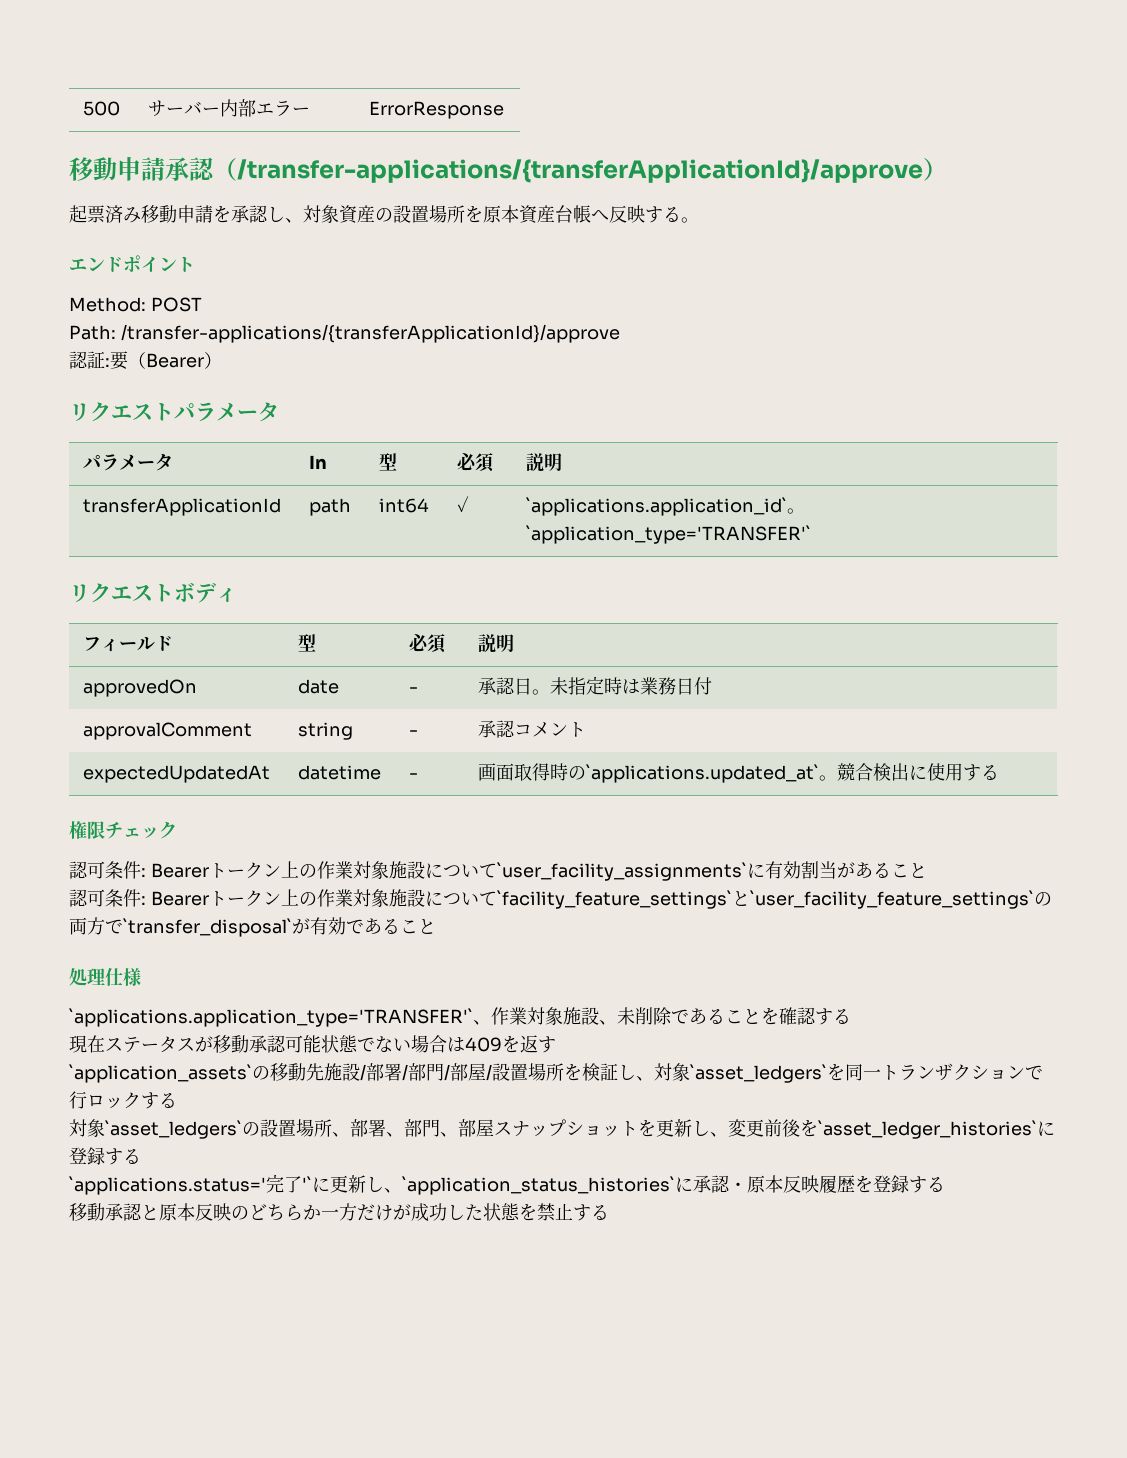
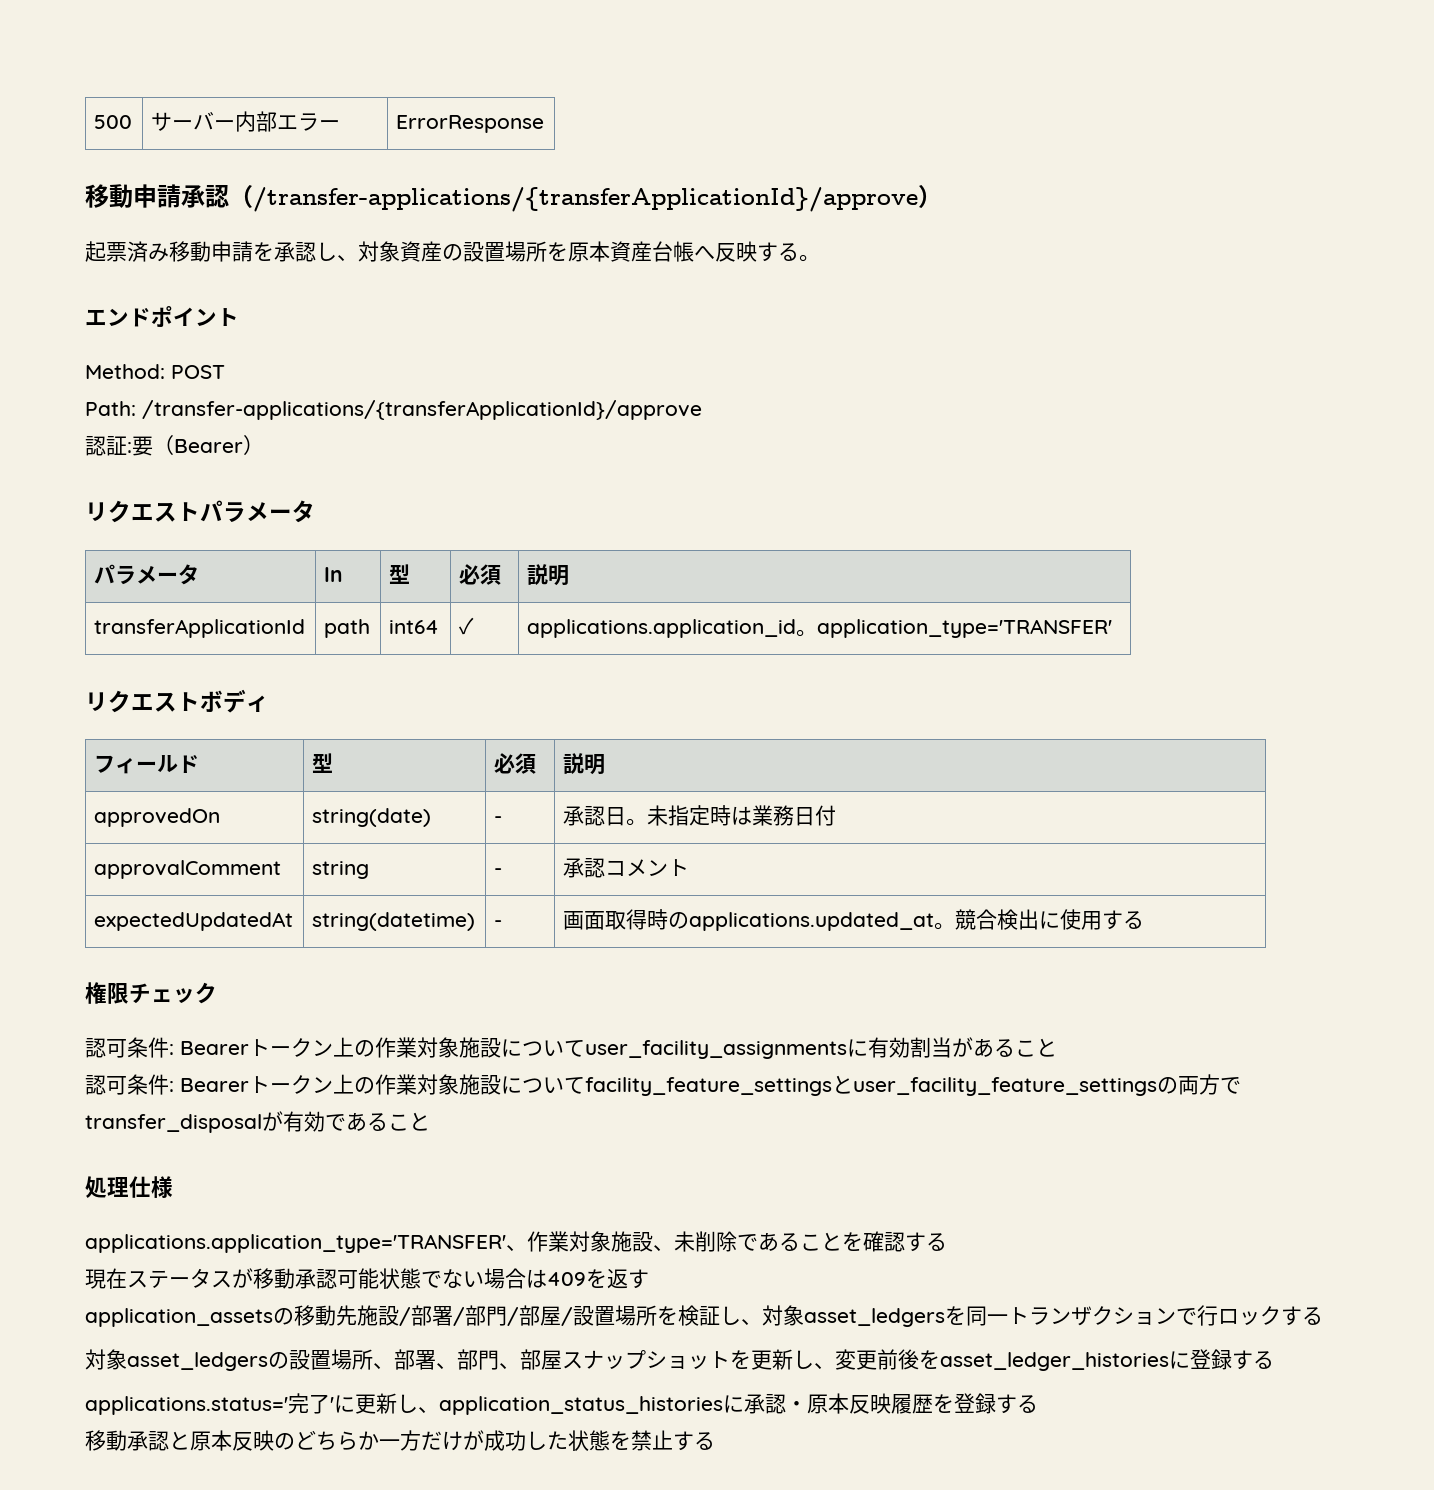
- transferApplicationId | path | int64 | ✓ | `applications.application_id`。`application_type='TRANSFER'`
+ transferApplicationId | path | int64 | ✓ | applications.application_id。application_type='TRANSFER'
- approvedOn | date | - | 承認日。未指定時は業務日付
+ approvedOn | string(date) | - | 承認日。未指定時は業務日付
- expectedUpdatedAt | datetime | - | 画面取得時の`applications.updated_at`。競合検出に使用する
+ expectedUpdatedAt | string(datetime) | - | 画面取得時のapplications.updated_at。競合検出に使用する
- 認可条件: Bearerトークン上の作業対象施設について`user_facility_assignments`に有効割当があること
+ 認可条件: Bearerトークン上の作業対象施設についてuser_facility_assignmentsに有効割当があること
- 認可条件: Bearerトークン上の作業対象施設について`facility_feature_settings`と`user_facility_feature_settings`の両方で`transfer_disposal`が有効であること
+ 認可条件: Bearerトークン上の作業対象施設についてfacility_feature_settingsとuser_facility_feature_settingsの両方でtransfer_disposalが有効であること
- `applications.application_type='TRANSFER'`、作業対象施設、未削除であることを確認する
+ applications.application_type='TRANSFER'、作業対象施設、未削除であることを確認する
- `application_assets`の移動先施設/部署/部門/部屋/設置場所を検証し、対象`asset_ledgers`を同一トランザクションで行ロックする
+ application_assetsの移動先施設/部署/部門/部屋/設置場所を検証し、対象asset_ledgersを同一トランザクションで行ロックする
- 対象`asset_ledgers`の設置場所、部署、部門、部屋スナップショットを更新し、変更前後を`asset_ledger_histories`に登録する
+ 対象asset_ledgersの設置場所、部署、部門、部屋スナップショットを更新し、変更前後をasset_ledger_historiesに登録する
- `applications.status='完了'`に更新し、`application_status_histories`に承認・原本反映履歴を登録する
+ applications.status='完了'に更新し、application_status_historiesに承認・原本反映履歴を登録する

